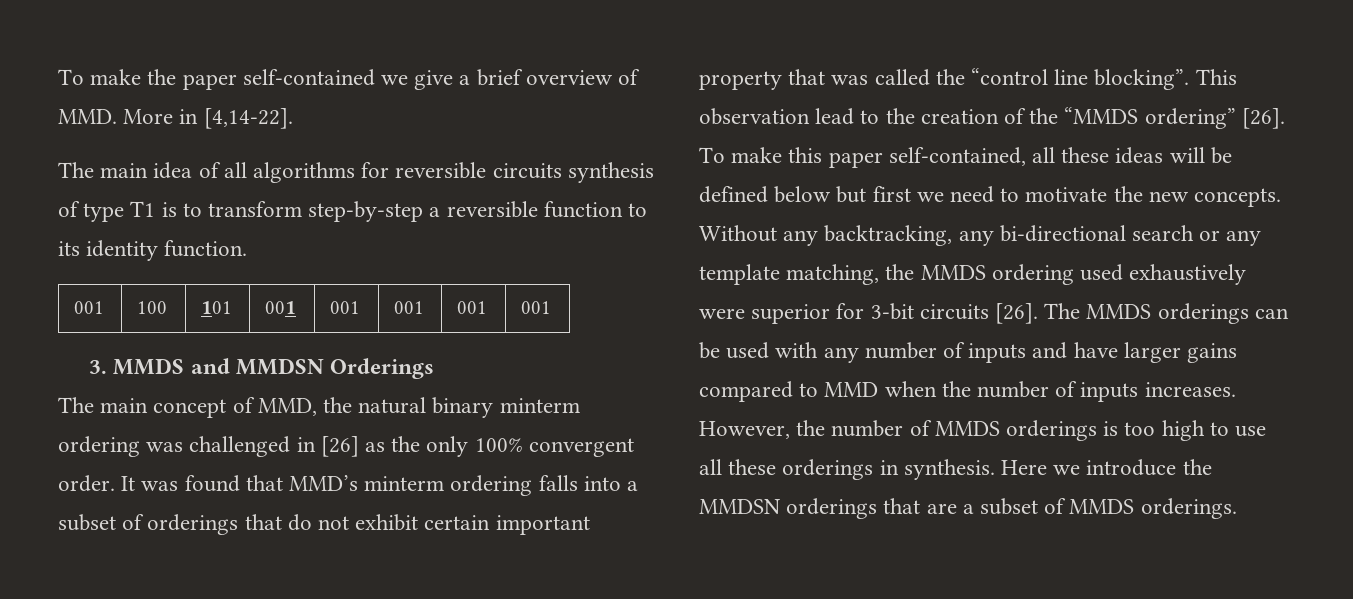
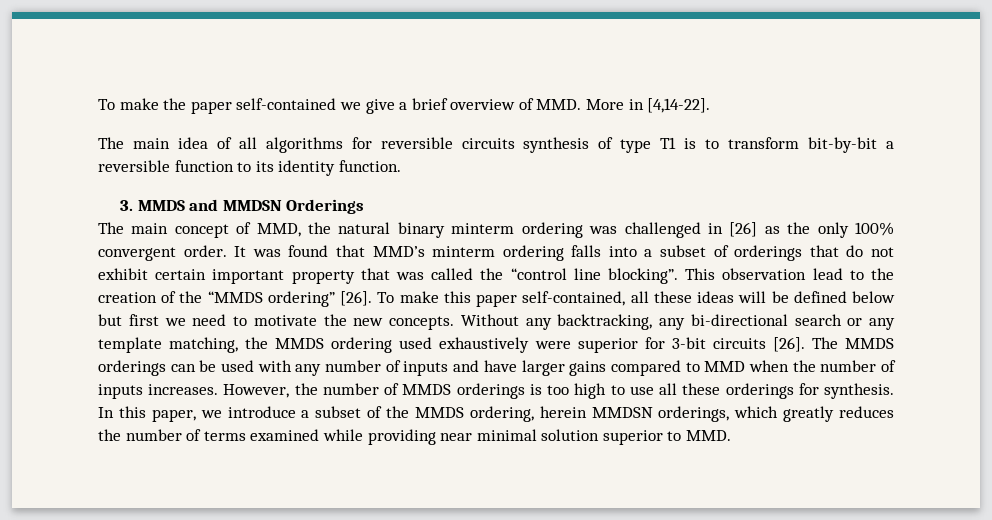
- The main idea of all algorithms for reversible circuits synthesis of type T1 is to transform step-by-step a reversible function to its identity function.
+ The main idea of all algorithms for reversible circuits synthesis of type T1 is to transform bit-by-bit a reversible function to its identity function.
- 001 | 100 | 101 | 001 | 001 | 001 | 001 | 001
- However, the number of MMDS orderings is too high to use all these orderings in synthesis. Here we introduce the MMDSN orderings that are a subset of MMDS orderings.
+ However, the number of MMDS orderings is too high to use all these orderings for synthesis. In this paper, we introduce a subset of the MMDS ordering, herein MMDSN orderings, which greatly reduces the number of terms examined while providing near minimal solution superior to MMD.

